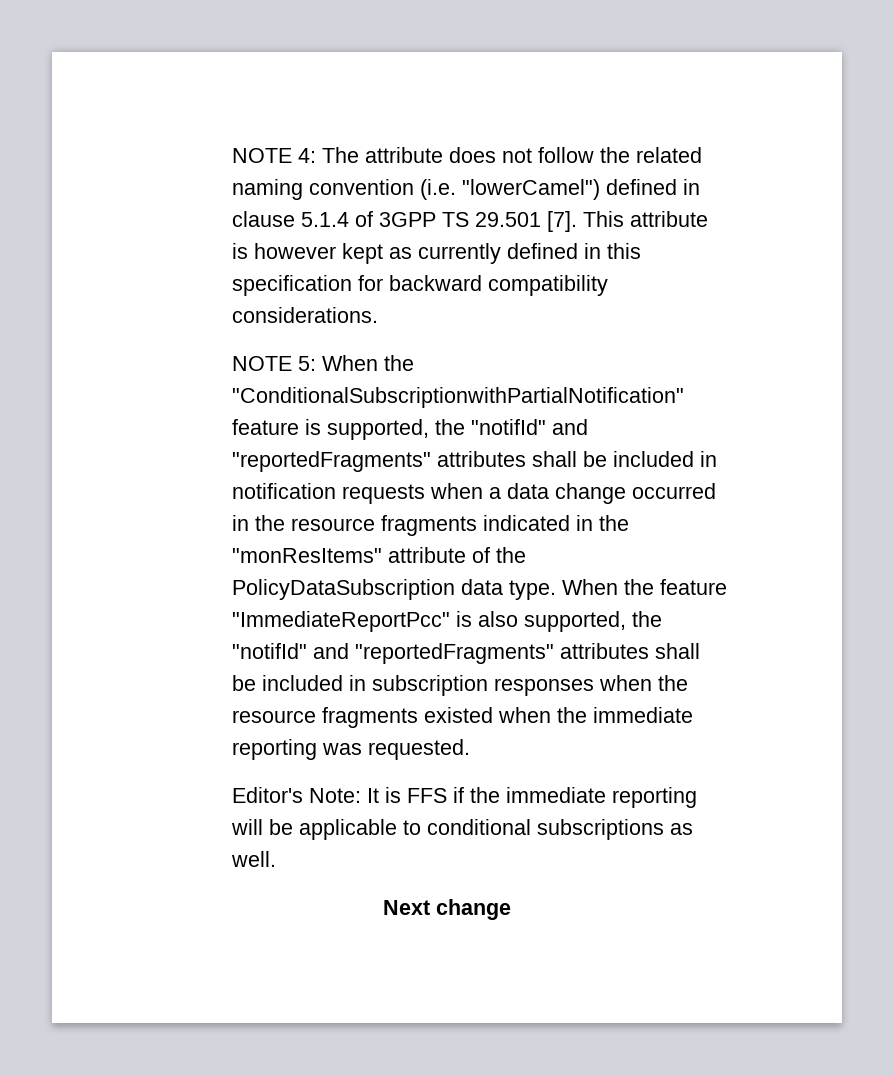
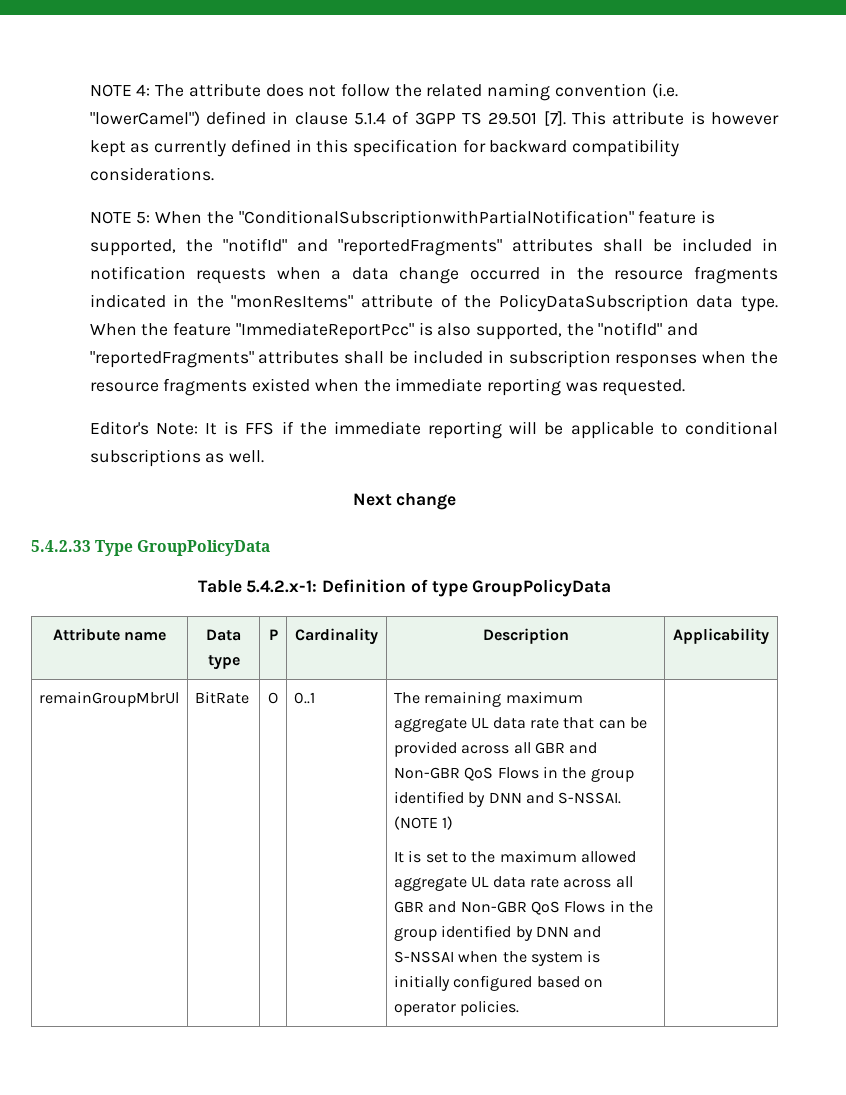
+ 5.4.2.33 Type GroupPolicyData
+ Table 5.4.2.x-1: Definition of type GroupPolicyData
+ Attribute name | Data type | P | Cardinality | Description | Applicability
+ remainGroupMbrUl | BitRate | O | 0..1 | The remaining maximum aggregate UL data rate that can be provided across all GBR and Non-GBR QoS Flows in the group identified by DNN and S-NSSAI. (NOTE 1)
+ It is set to the maximum allowed aggregate UL data rate across all GBR and Non-GBR QoS Flows in the group identified by DNN and S-NSSAI when the system is initially configured based on operator policies.

